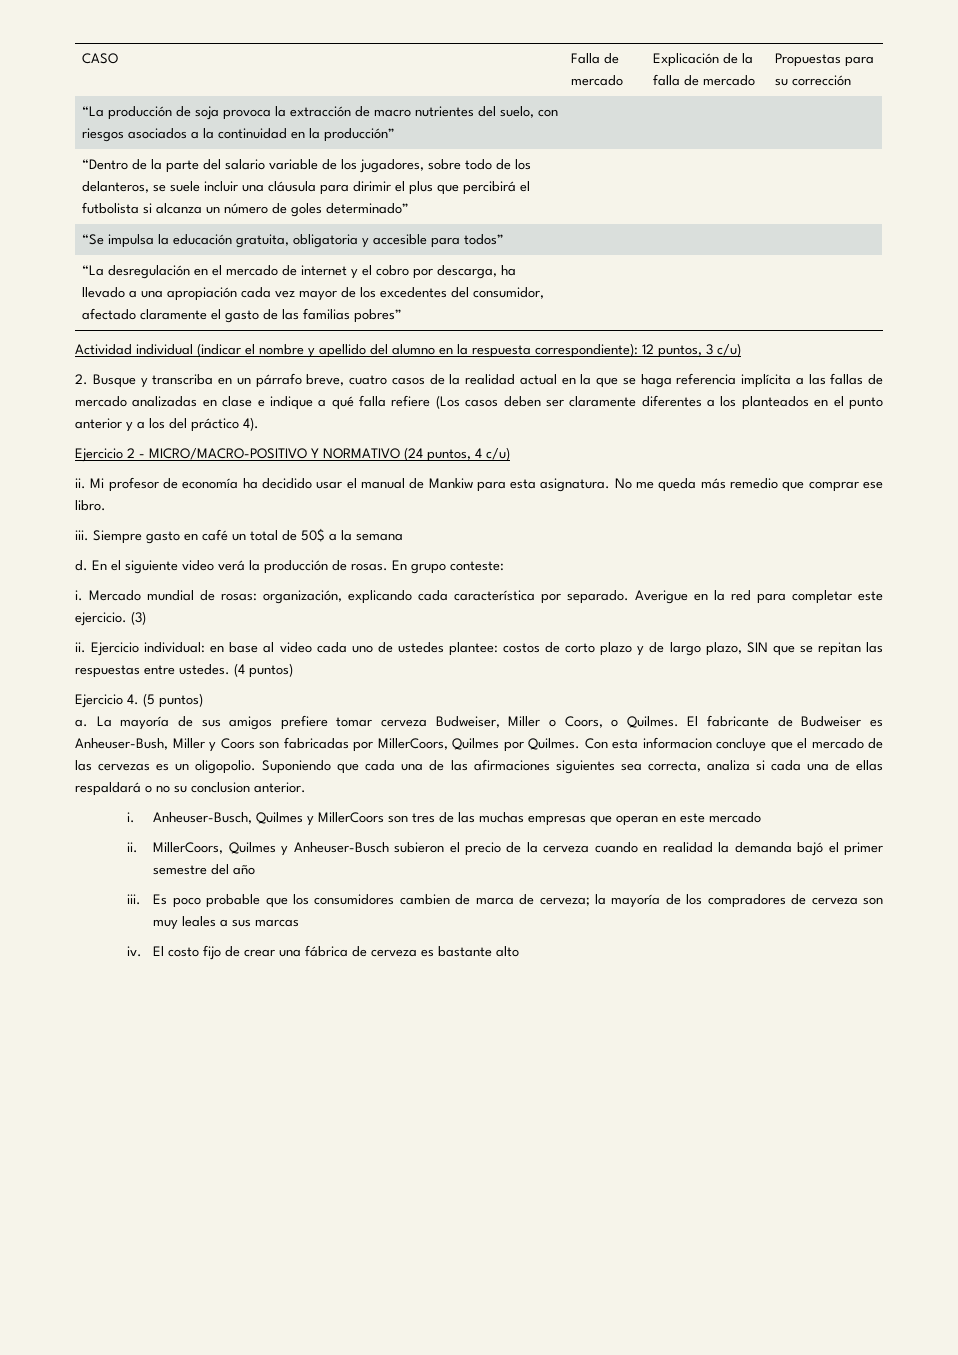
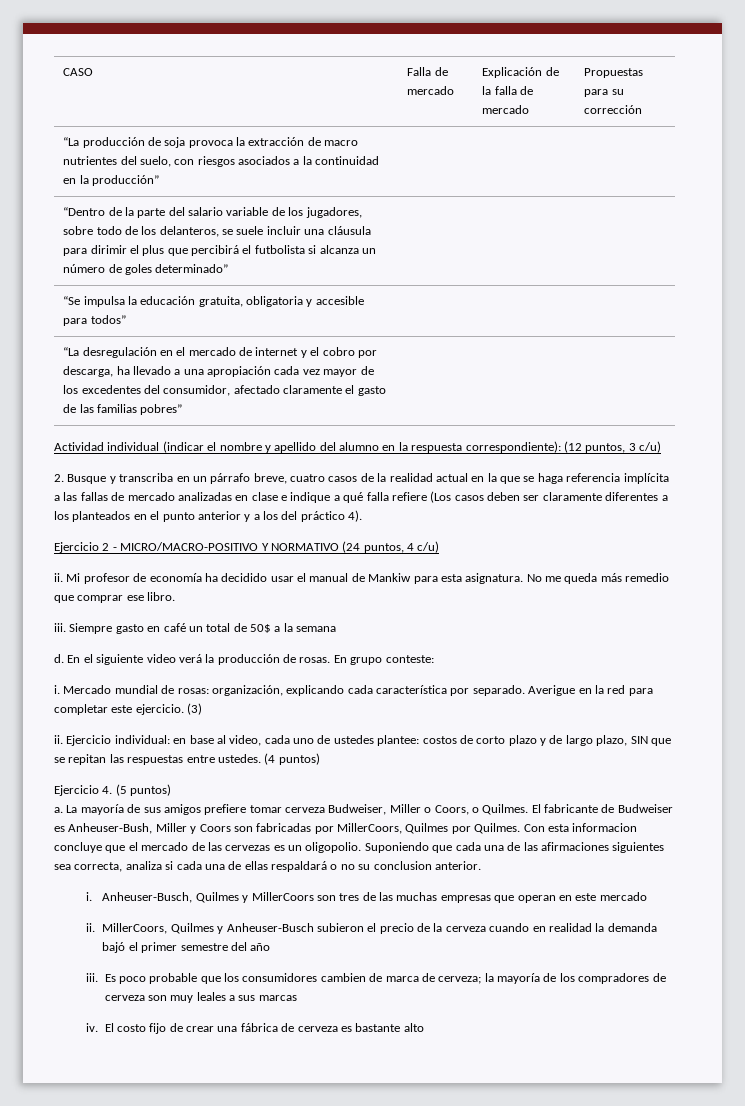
- Actividad individual (indicar el nombre y apellido del alumno en la respuesta correspondiente): 12 puntos, 3 c/u)
+ Actividad individual (indicar el nombre y apellido del alumno en la respuesta correspondiente): (12 puntos, 3 c/u)
- Ejercicio individual: en base al video cada uno de ustedes plantee: costos de corto plazo y de largo plazo, SIN que se repitan las respuestas entre ustedes.
+ Ejercicio individual: en base al video, cada uno de ustedes plantee: costos de corto plazo y de largo plazo, SIN que se repitan las respuestas entre ustedes.

